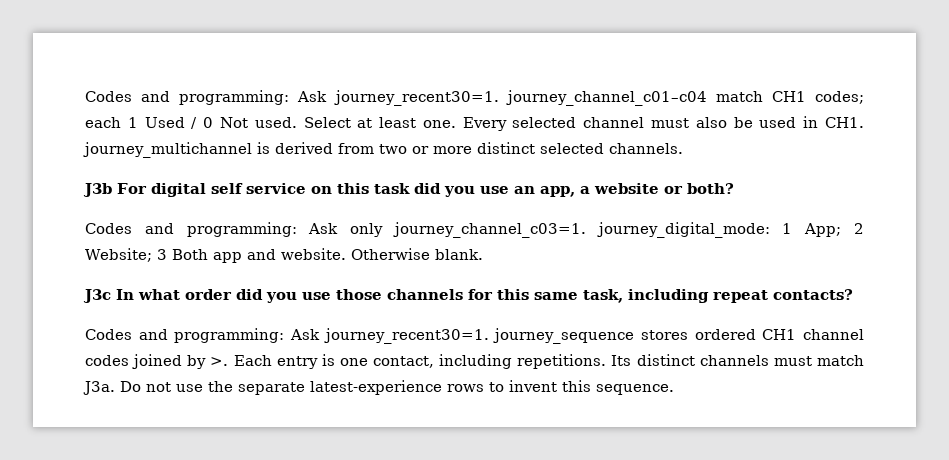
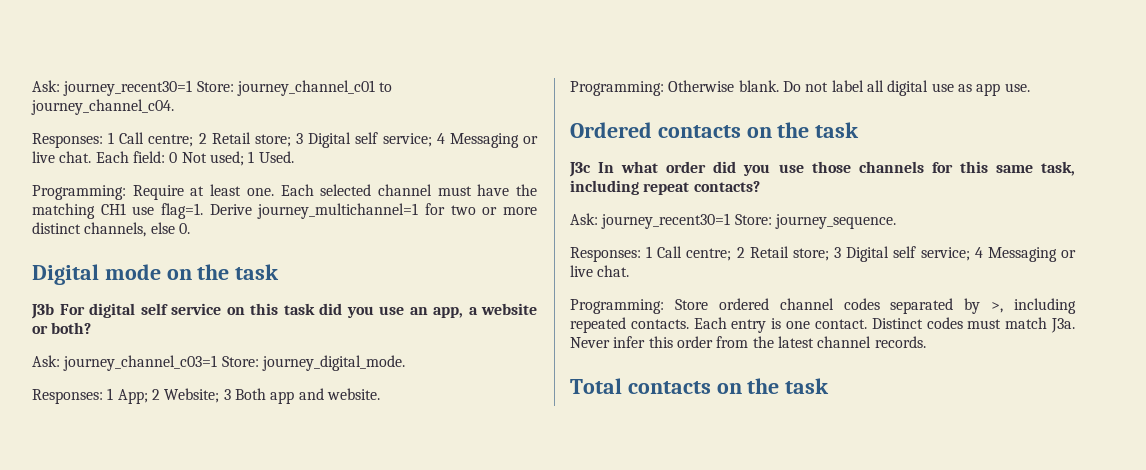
- Codes and programming: Ask journey_recent30=1. journey_channel_c01–c04 match CH1 codes; each 1 Used / 0 Not used. Select at least one.
+ Ask: journey_recent30=1 Store: journey_channel_c01 to journey_channel_c04.
+ Responses: 1 Call centre; 2 Retail store; 3 Digital self service; 4 Messaging or live chat. Each field: 0 Not used; 1 Used.
+ Programming: Require at least one.
- Every selected channel must also be used in CH1. journey_multichannel is derived from two or more distinct selected channels.
+ Each selected channel must have the matching CH1 use flag=1. Derive journey_multichannel=1 for two or more distinct channels, else 0.
+ Digital mode on the task
- Codes and programming: Ask only journey_channel_c03=1. journey_digital_mode: 1 App; 2 Website; 3 Both app and website. Otherwise blank.
+ Ask: journey_channel_c03=1 Store: journey_digital_mode.
+ Responses: 1 App; 2 Website; 3 Both app and website.
+ Programming: Otherwise blank. Do not label all digital use as app use.
+ Ordered contacts on the task
- Codes and programming: Ask journey_recent30=1. journey_sequence stores ordered CH1 channel codes joined by >. Each entry is one contact, including repetitions. Its distinct channels must match J3a. Do not use the separate latest-experience rows to invent this sequence.
+ Ask: journey_recent30=1 Store: journey_sequence.
+ Responses: 1 Call centre; 2 Retail store; 3 Digital self service; 4 Messaging or live chat.
+ Programming: Store ordered channel codes separated by >, including repeated contacts. Each entry is one contact. Distinct codes must match J3a. Never infer this order from the latest channel records.
+ Total contacts on the task

